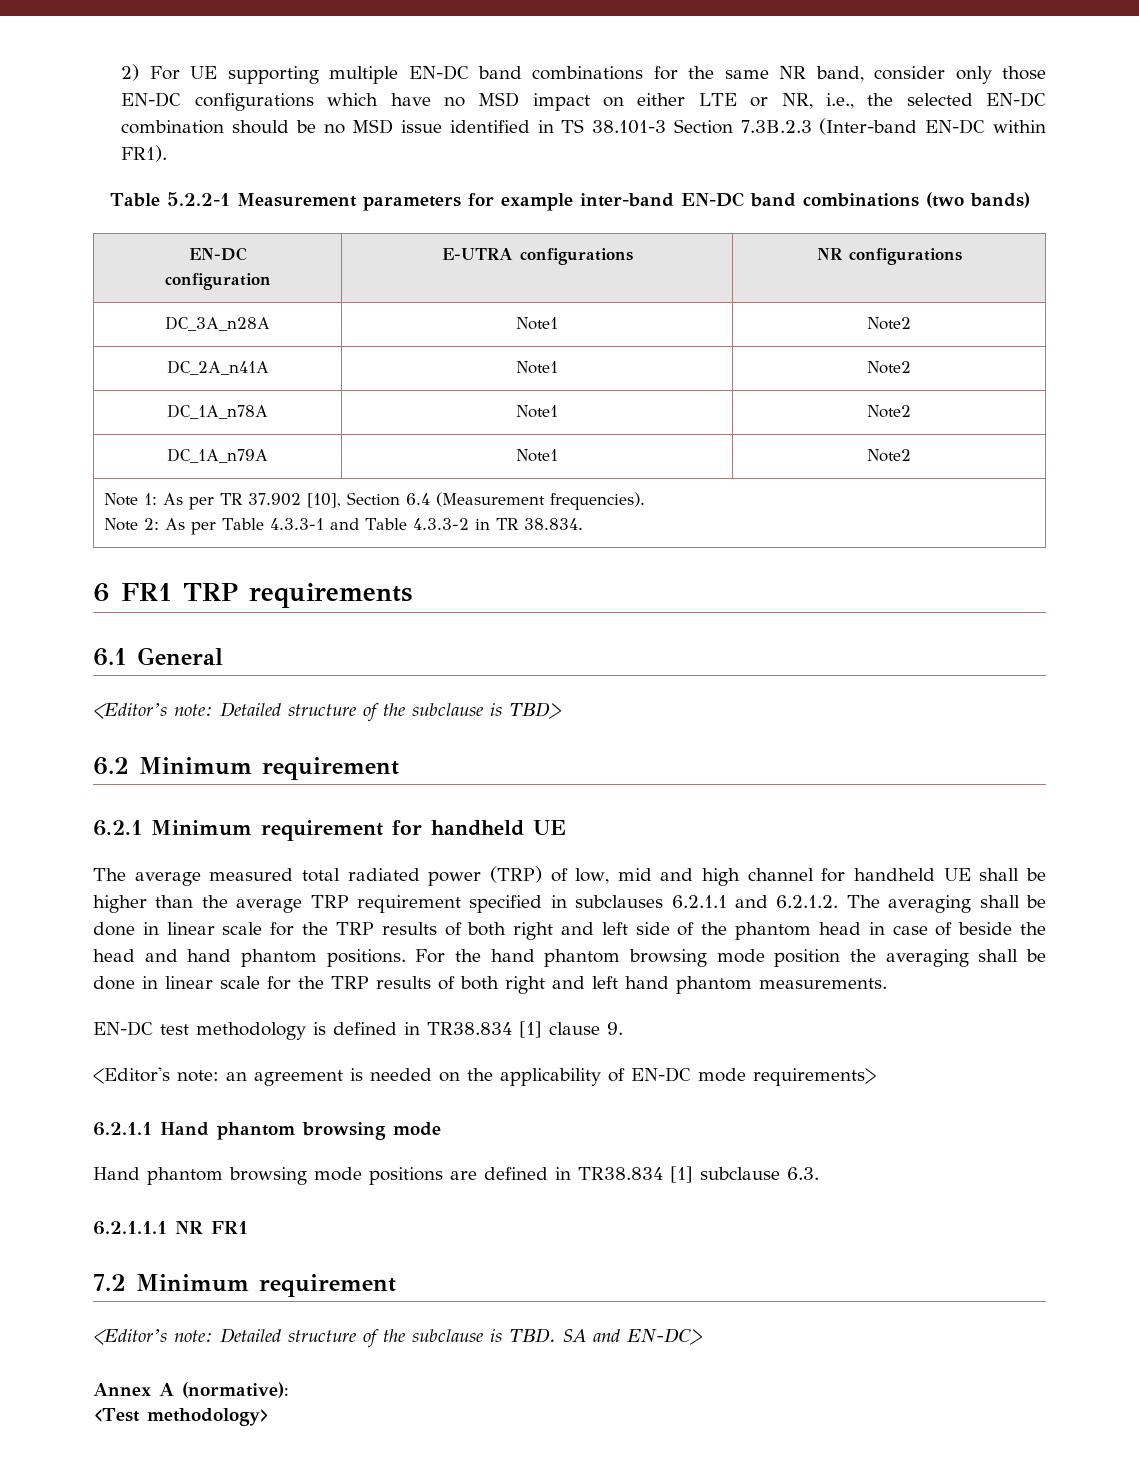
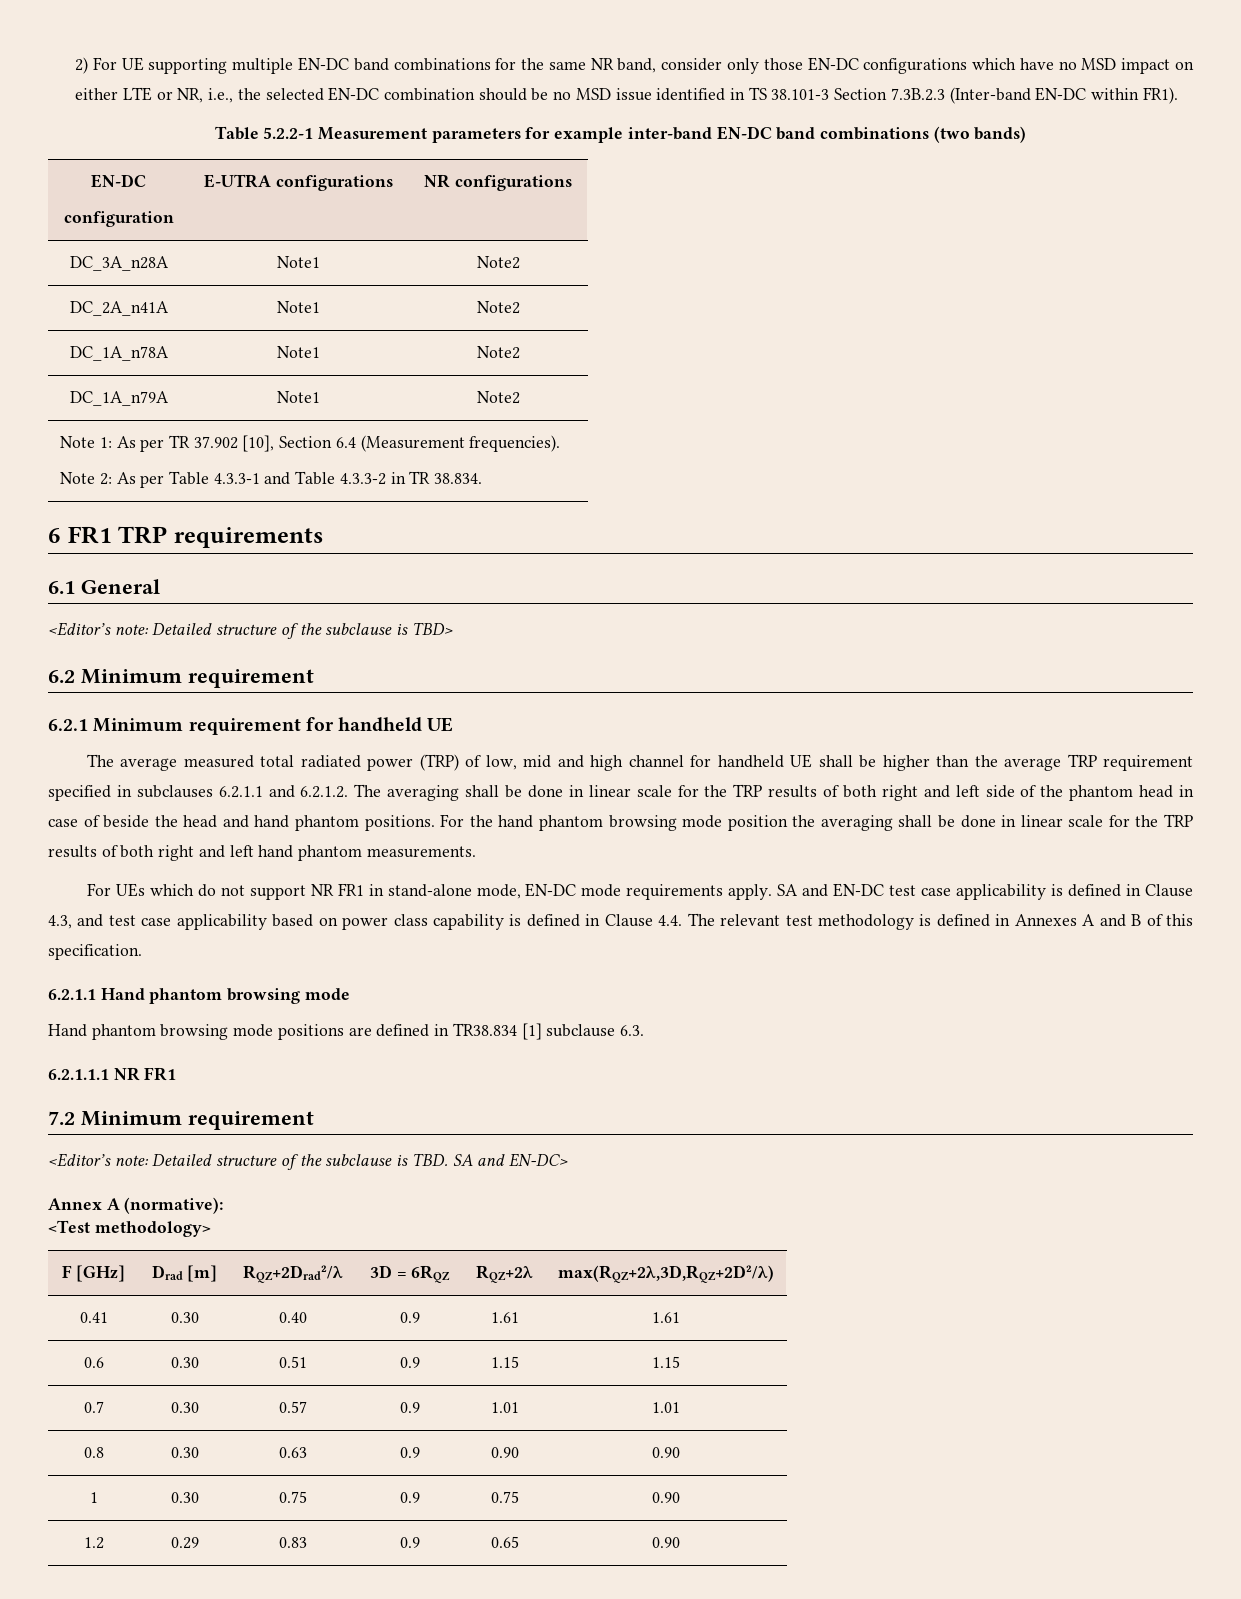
- EN-DC test methodology is defined in TR38.834 [1] clause 9.
- <Editor's note: an agreement is needed on the applicability of EN-DC mode requirements>
+ For UEs which do not support NR FR1 in stand-alone mode, EN-DC mode requirements apply. SA and EN-DC test case applicability is defined in Clause 4.3, and test case applicability based on power class capability is defined in Clause 4.4. The relevant test methodology is defined in Annexes A and B of this specification.
+ F [GHz] | Drad [m] | RQZ+2Drad²/λ | 3D = 6RQZ | RQZ+2λ | max(RQZ+2λ,3D,RQZ+2D²/λ)
+ 0.41 | 0.30 | 0.40 | 0.9 | 1.61 | 1.61
+ 0.6 | 0.30 | 0.51 | 0.9 | 1.15 | 1.15
+ 0.7 | 0.30 | 0.57 | 0.9 | 1.01 | 1.01
+ 0.8 | 0.30 | 0.63 | 0.9 | 0.90 | 0.90
+ 1 | 0.30 | 0.75 | 0.9 | 0.75 | 0.90
+ 1.2 | 0.29 | 0.83 | 0.9 | 0.65 | 0.90

